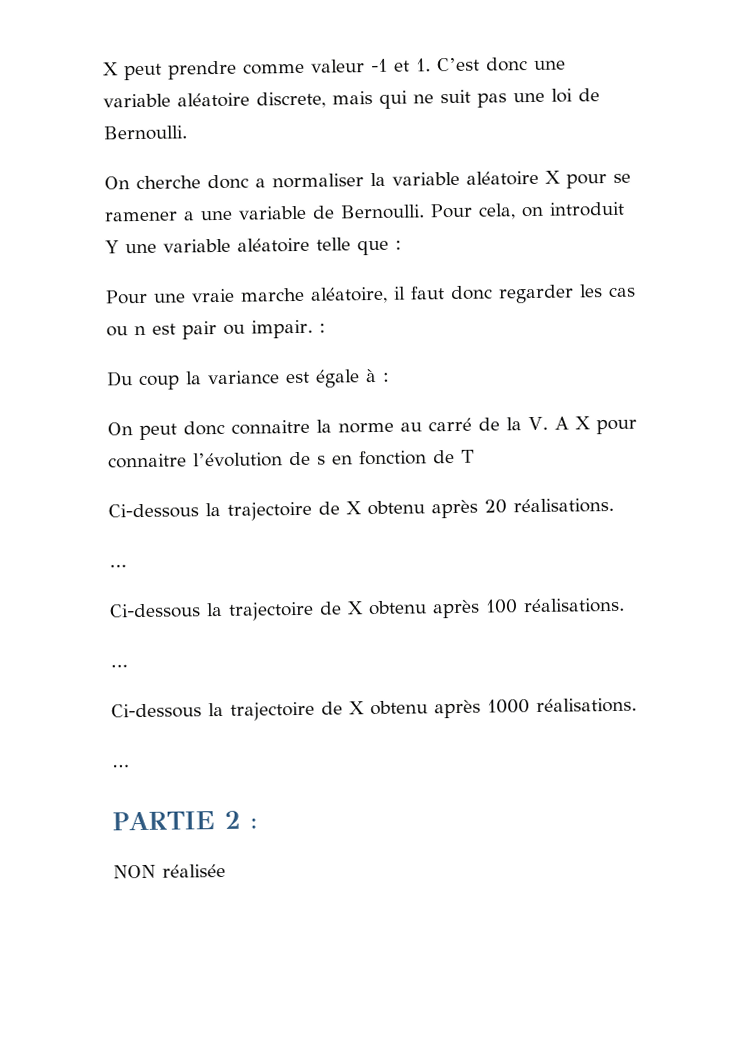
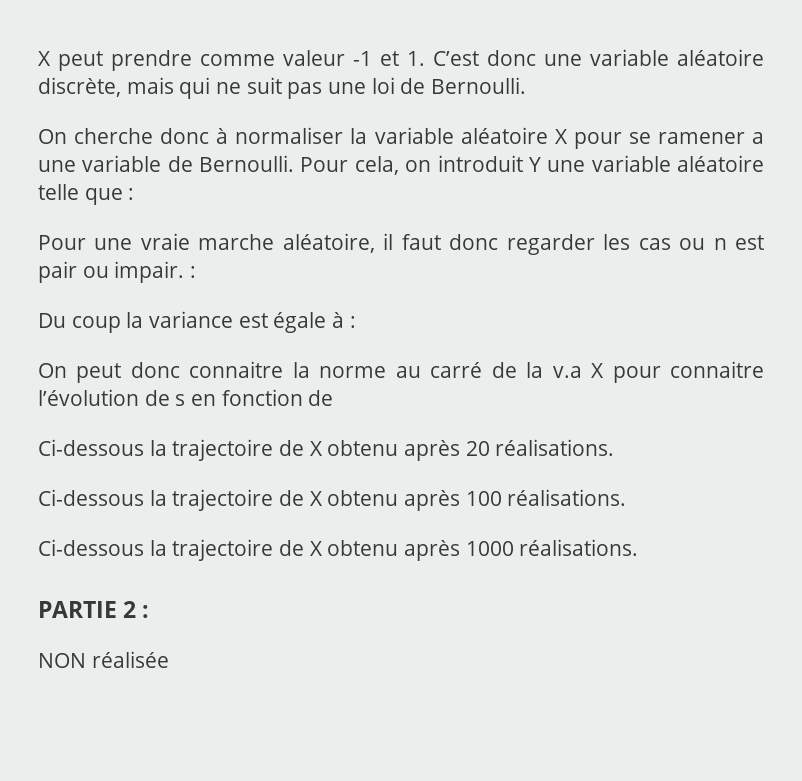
- X peut prendre comme valeur -1 et 1. C’est donc une variable aléatoire discrete, mais qui ne suit pas une loi de Bernoulli.
+ X peut prendre comme valeur -1 et 1. C’est donc une variable aléatoire discrète, mais qui ne suit pas une loi de Bernoulli.
- On cherche donc a normaliser la variable aléatoire X pour se ramener a une variable de Bernoulli.
+ On cherche donc à normaliser la variable aléatoire X pour se ramener a une variable de Bernoulli.
- On peut donc connaitre la norme au carré de la V. A X pour connaitre l’évolution de s en fonction de T
+ On peut donc connaitre la norme au carré de la v.a X pour connaitre l’évolution de s en fonction de
  Ci-dessous la trajectoire de X obtenu après 20 réalisations.
- …
  Ci-dessous la trajectoire de X obtenu après 100 réalisations.
- …
  Ci-dessous la trajectoire de X obtenu après 1000 réalisations.
- …

